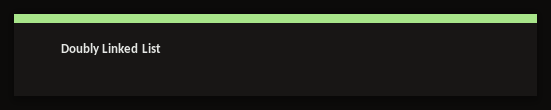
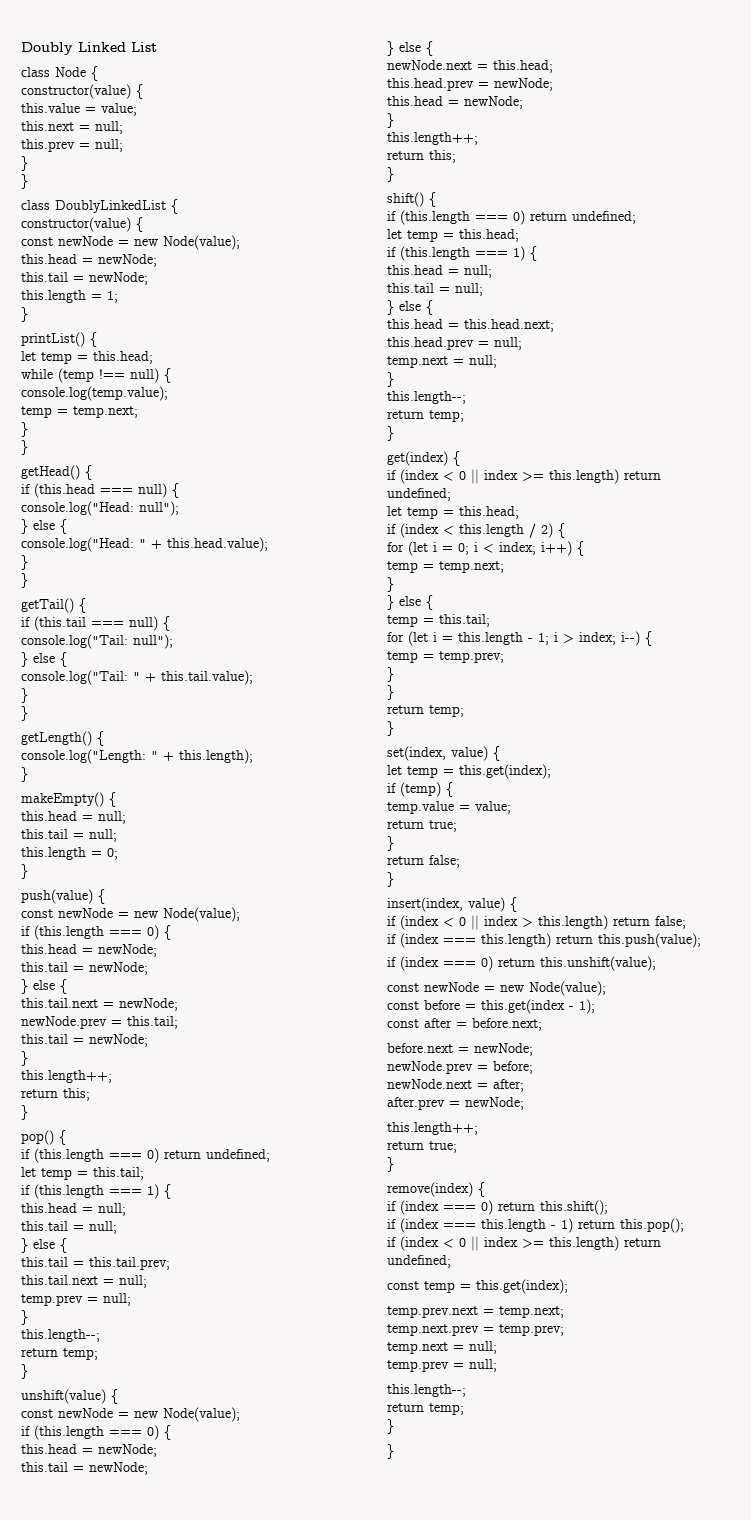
+ class Node {
+ constructor(value) {
+ this.value = value;
+ this.next = null;
+ this.prev = null;
+ }
+ }
+ class DoublyLinkedList {
+ constructor(value) {
+ const newNode = new Node(value);
+ this.head = newNode;
+ this.tail = newNode;
+ this.length = 1;
+ }
+ printList() {
+ let temp = this.head;
+ while (temp !== null) {
+ console.log(temp.value);
+ temp = temp.next;
+ }
+ }
+ getHead() {
+ if (this.head === null) {
+ console.log("Head: null");
+ } else {
+ console.log("Head: " + this.head.value);
+ }
+ }
+ getTail() {
+ if (this.tail === null) {
+ console.log("Tail: null");
+ } else {
+ console.log("Tail: " + this.tail.value);
+ }
+ }
+ getLength() {
+ console.log("Length: " + this.length);
+ }
+ makeEmpty() {
+ this.head = null;
+ this.tail = null;
+ this.length = 0;
+ }
+ push(value) {
+ const newNode = new Node(value);
+ if (this.length === 0) {
+ this.head = newNode;
+ this.tail = newNode;
+ } else {
+ this.tail.next = newNode;
+ newNode.prev = this.tail;
+ this.tail = newNode;
+ }
+ this.length++;
+ return this;
+ }
+ pop() {
+ if (this.length === 0) return undefined;
+ let temp = this.tail;
+ if (this.length === 1) {
+ this.head = null;
+ this.tail = null;
+ } else {
+ this.tail = this.tail.prev;
+ this.tail.next = null;
+ temp.prev = null;
+ }
+ this.length--;
+ return temp;
+ }
+ unshift(value) {
+ const newNode = new Node(value);
+ if (this.length === 0) {
+ this.head = newNode;
+ this.tail = newNode;
+ } else {
+ newNode.next = this.head;
+ this.head.prev = newNode;
+ this.head = newNode;
+ }
+ this.length++;
+ return this;
+ }
+ shift() {
+ if (this.length === 0) return undefined;
+ let temp = this.head;
+ if (this.length === 1) {
+ this.head = null;
+ this.tail = null;
+ } else {
+ this.head = this.head.next;
+ this.head.prev = null;
+ temp.next = null;
+ }
+ this.length--;
+ return temp;
+ }
+ get(index) {
+ if (index < 0 || index >= this.length) return undefined;
+ let temp = this.head;
+ if (index < this.length / 2) {
+ for (let i = 0; i < index; i++) {
+ temp = temp.next;
+ }
+ } else {
+ temp = this.tail;
+ for (let i = this.length - 1; i > index; i--) {
+ temp = temp.prev;
+ }
+ }
+ return temp;
+ }
+ set(index, value) {
+ let temp = this.get(index);
+ if (temp) {
+ temp.value = value;
+ return true;
+ }
+ return false;
+ }
+ insert(index, value) {
+ if (index < 0 || index > this.length) return false;
+ if (index === this.length) return this.push(value);
+ if (index === 0) return this.unshift(value);
+ const newNode = new Node(value);
+ const before = this.get(index - 1);
+ const after = before.next;
+ before.next = newNode;
+ newNode.prev = before;
+ newNode.next = after;
+ after.prev = newNode;
+ this.length++;
+ return true;
+ }
+ remove(index) {
+ if (index === 0) return this.shift();
+ if (index === this.length - 1) return this.pop();
+ if (index < 0 || index >= this.length) return undefined;
+ const temp = this.get(index);
+ temp.prev.next = temp.next;
+ temp.next.prev = temp.prev;
+ temp.next = null;
+ temp.prev = null;
+ this.length--;
+ return temp;
+ }
+ }

